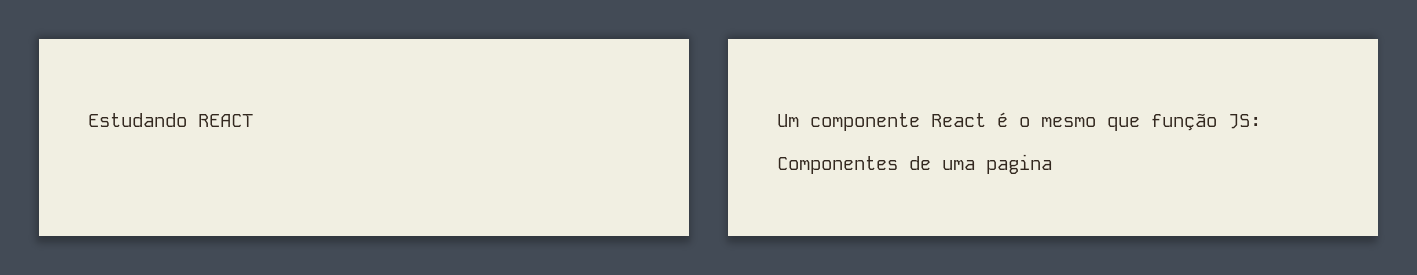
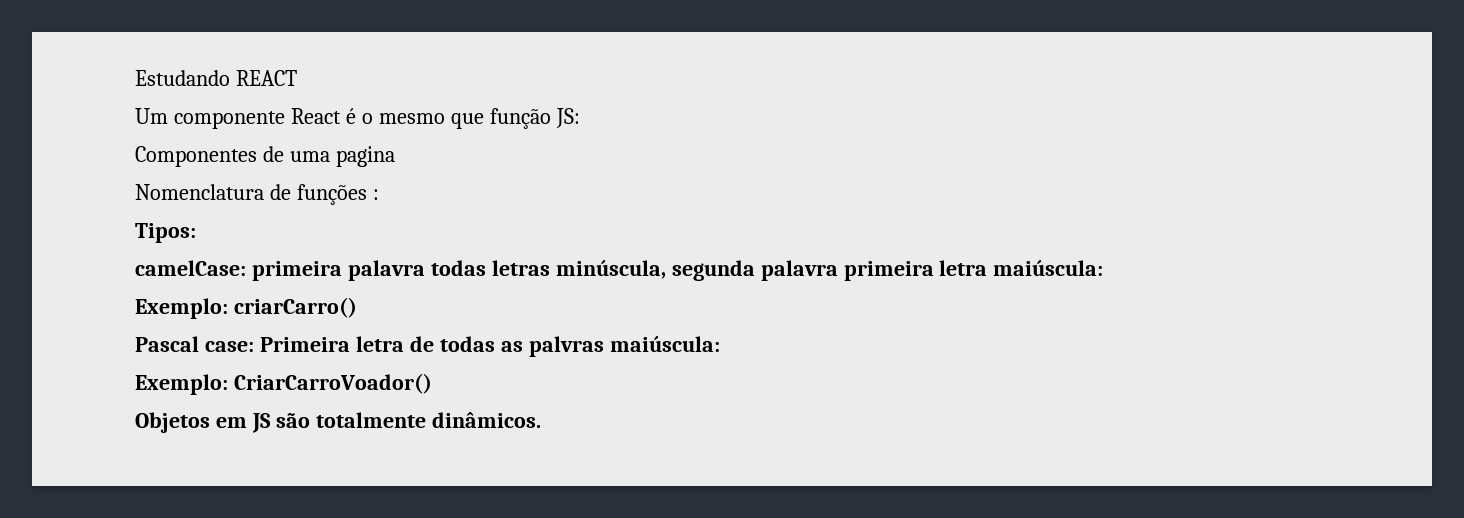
+ Nomenclatura de funções :
+ Tipos:
+ camelCase: primeira palavra todas letras minúscula, segunda palavra primeira letra maiúscula:
+ Exemplo: criarCarro()
+ Pascal case: Primeira letra de todas as palvras maiúscula:
+ Exemplo: CriarCarroVoador()
+ Objetos em JS são totalmente dinâmicos.

